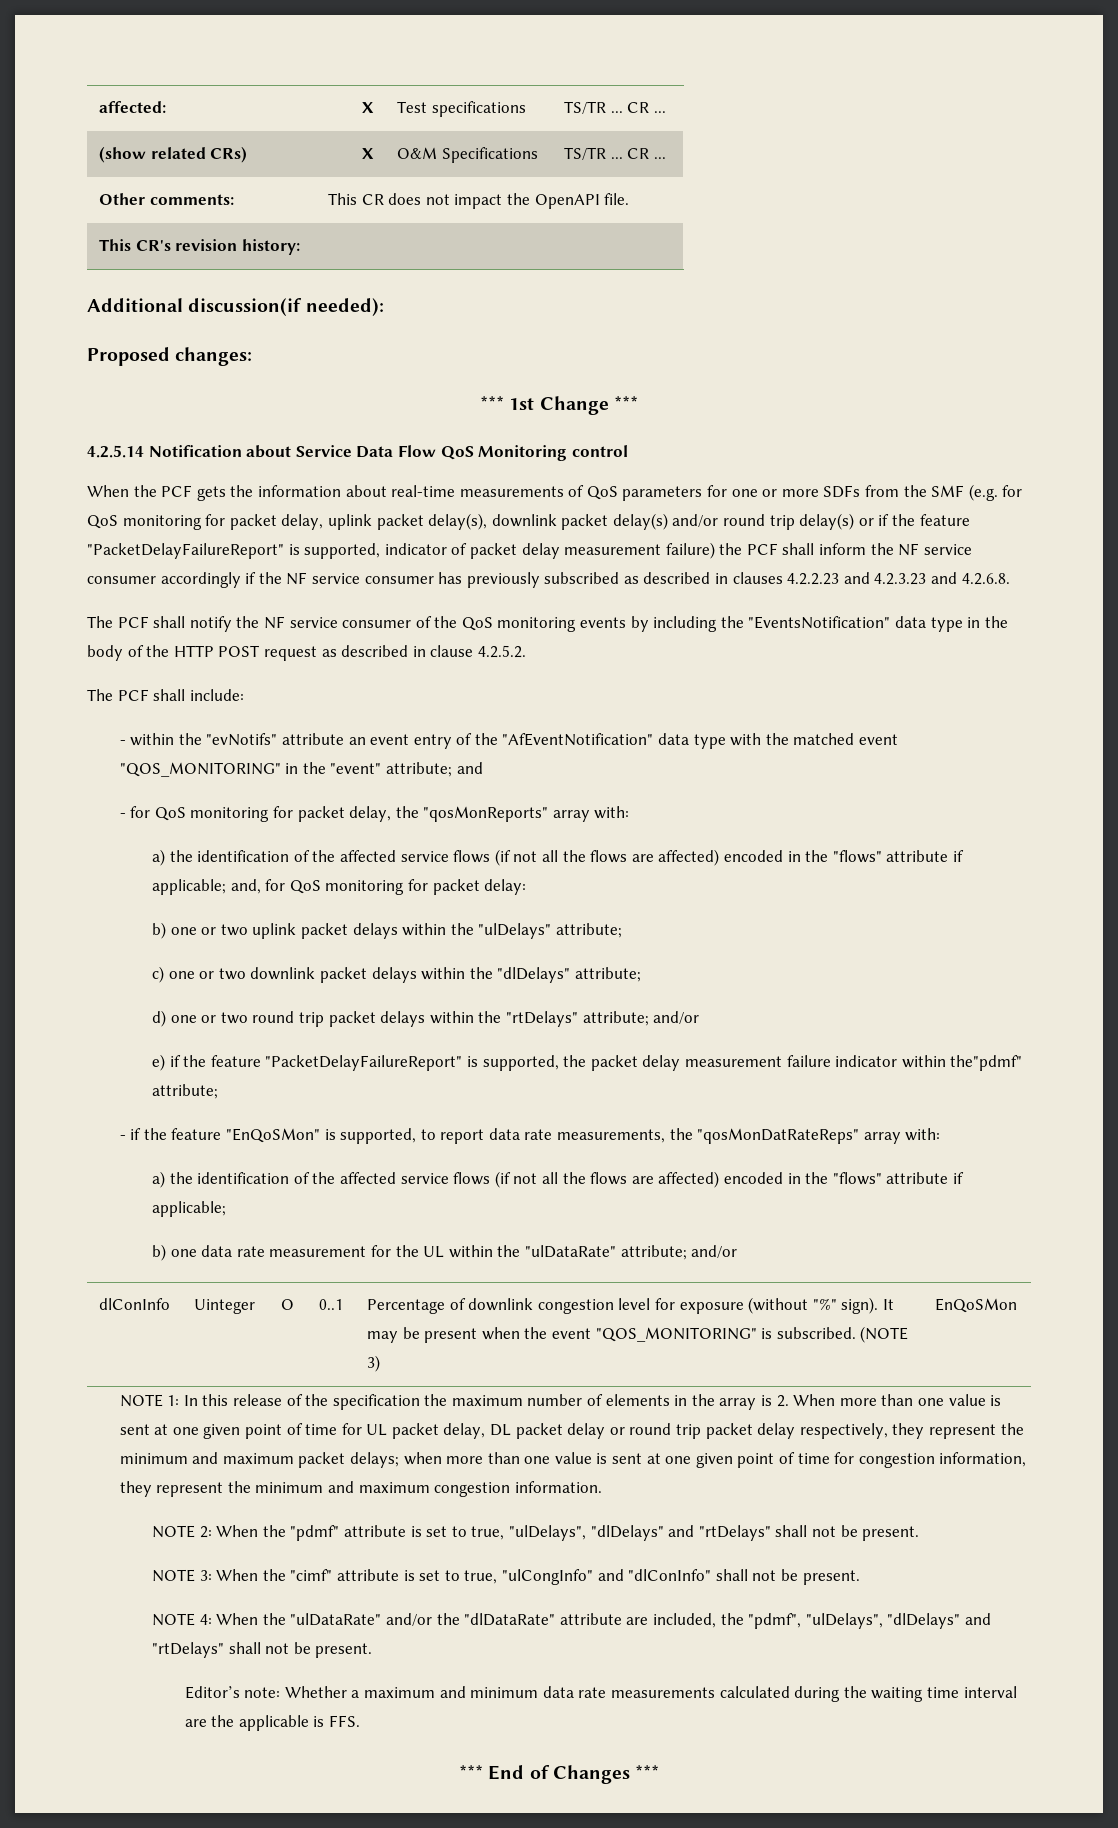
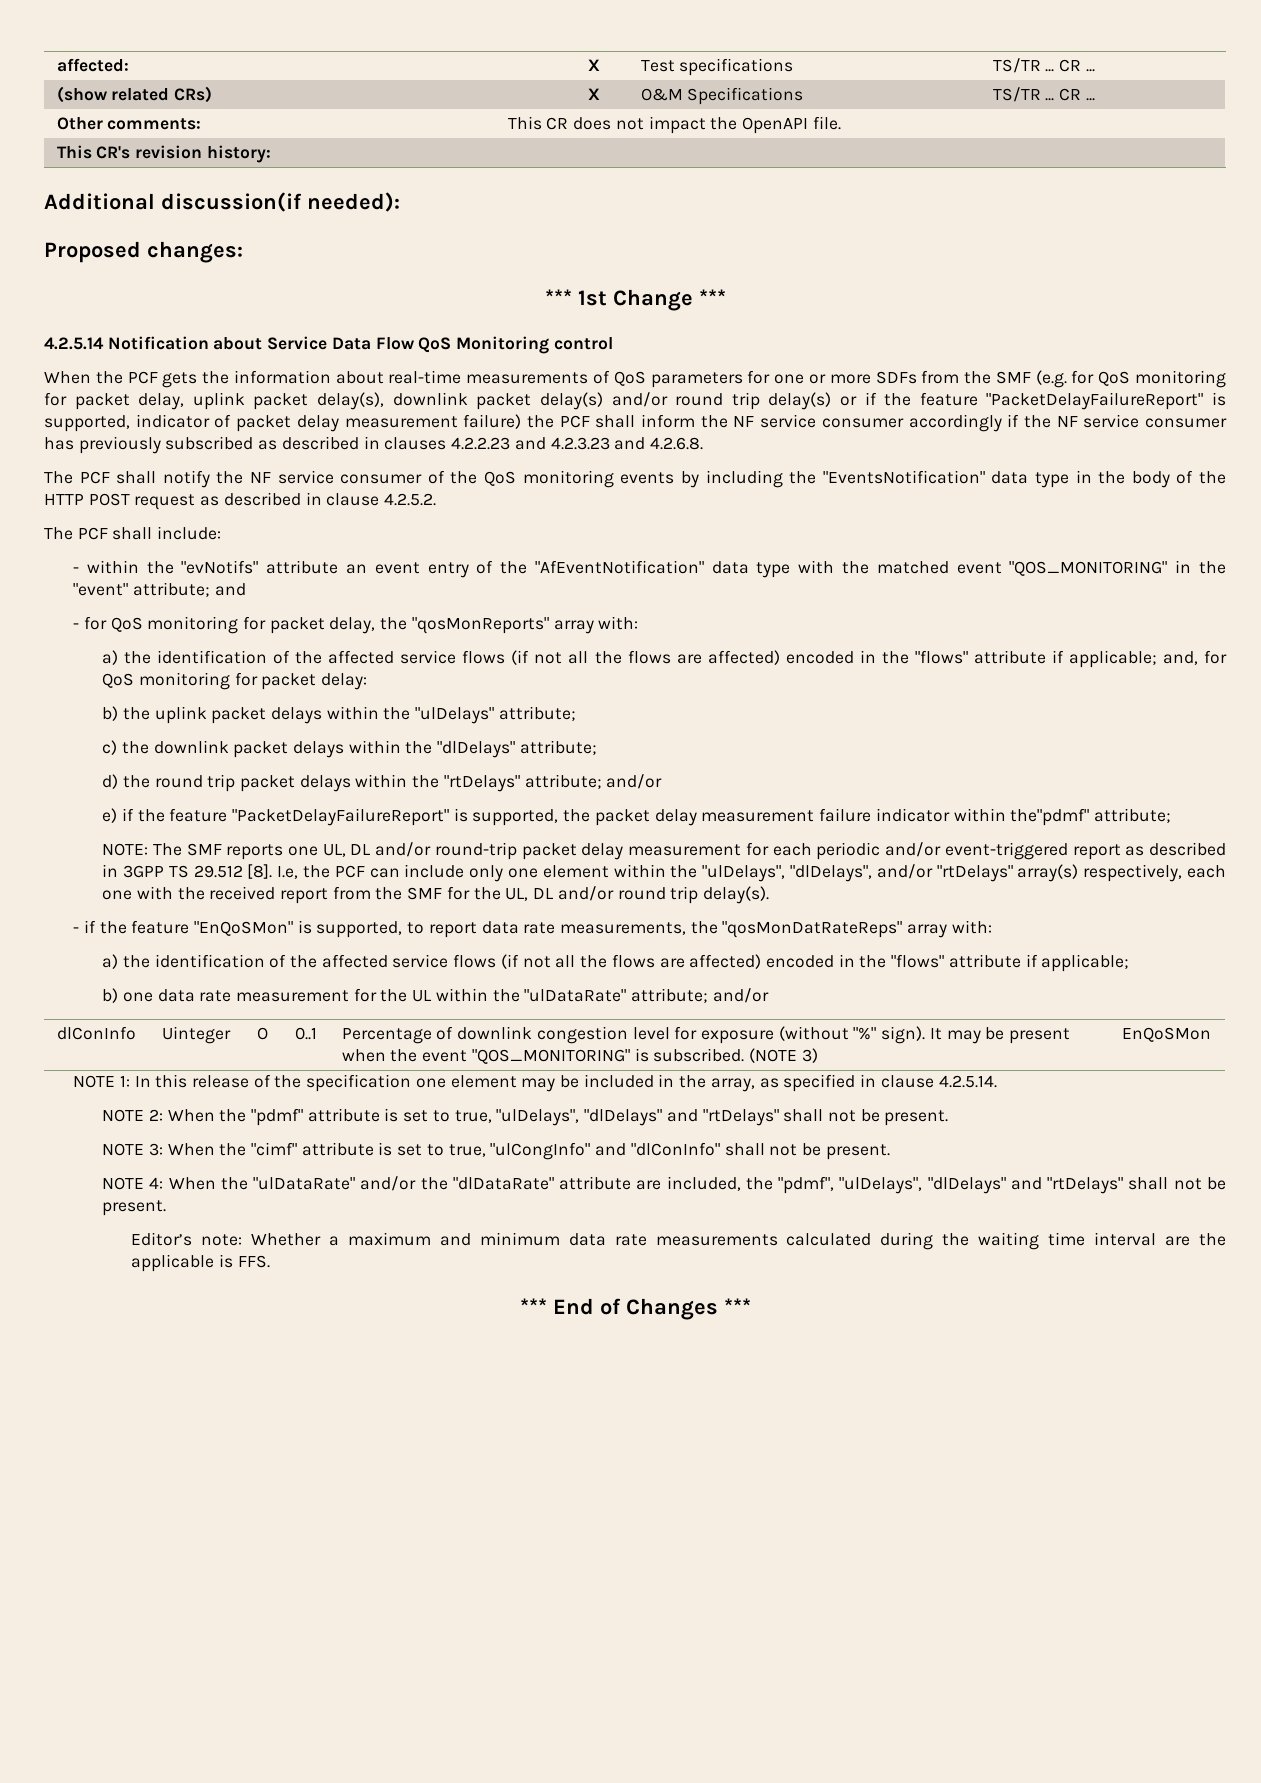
- b) one or two uplink packet delays within the "ulDelays" attribute;
+ b) the uplink packet delays within the "ulDelays" attribute;
- c) one or two downlink packet delays within the "dlDelays" attribute;
+ c) the downlink packet delays within the "dlDelays" attribute;
- d) one or two round trip packet delays within the "rtDelays" attribute; and/or
+ d) the round trip packet delays within the "rtDelays" attribute; and/or
+ NOTE: The SMF reports one UL, DL and/or round-trip packet delay measurement for each periodic and/or event-triggered report as described in 3GPP TS 29.512 [8]. I.e, the PCF can include only one element within the "ulDelays", "dlDelays", and/or "rtDelays" array(s) respectively, each one with the received report from the SMF for the UL, DL and/or round trip delay(s).
- NOTE 1: In this release of the specification the maximum number of elements in the array is 2. When more than one value is sent at one given point of time for UL packet delay, DL packet delay or round trip packet delay respectively, they represent the minimum and maximum packet delays; when more than one value is sent at one given point of time for congestion information, they represent the minimum and maximum congestion information.
+ NOTE 1: In this release of the specification one element may be included in the array, as specified in clause 4.2.5.14.

